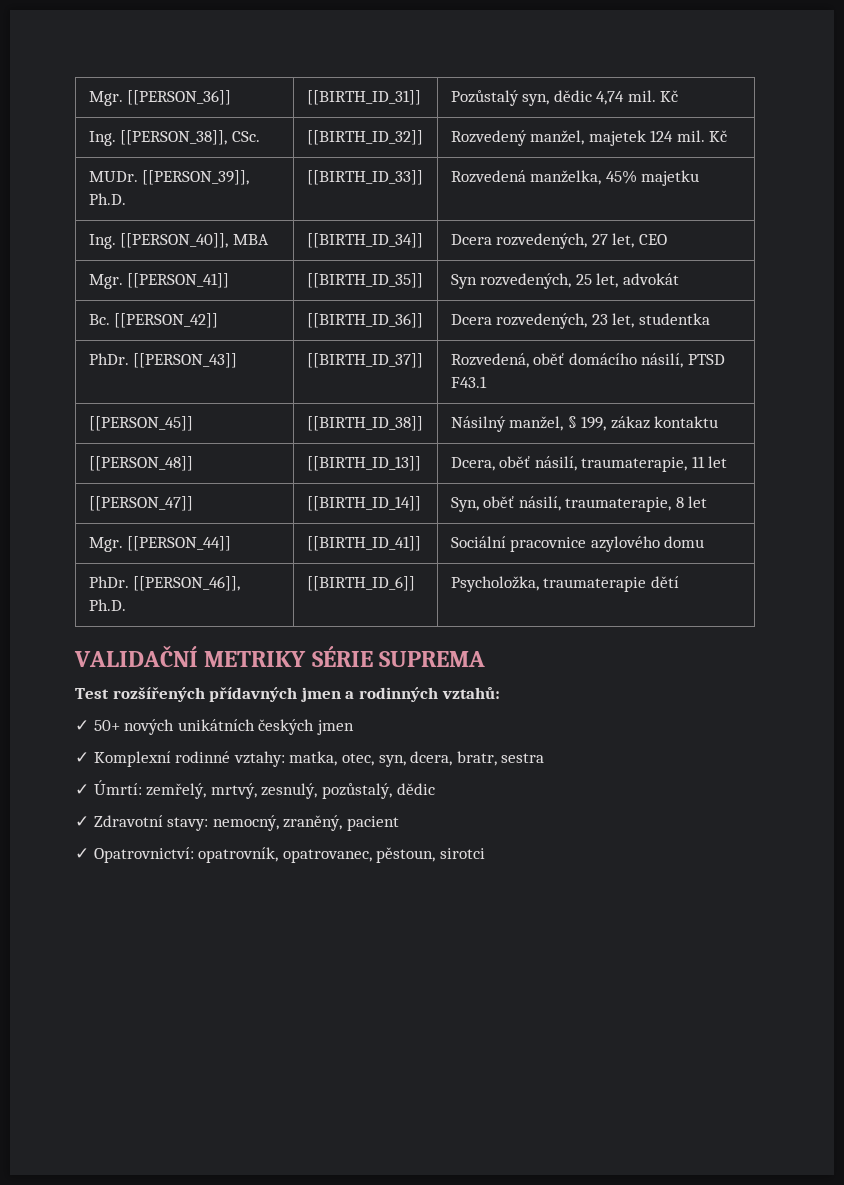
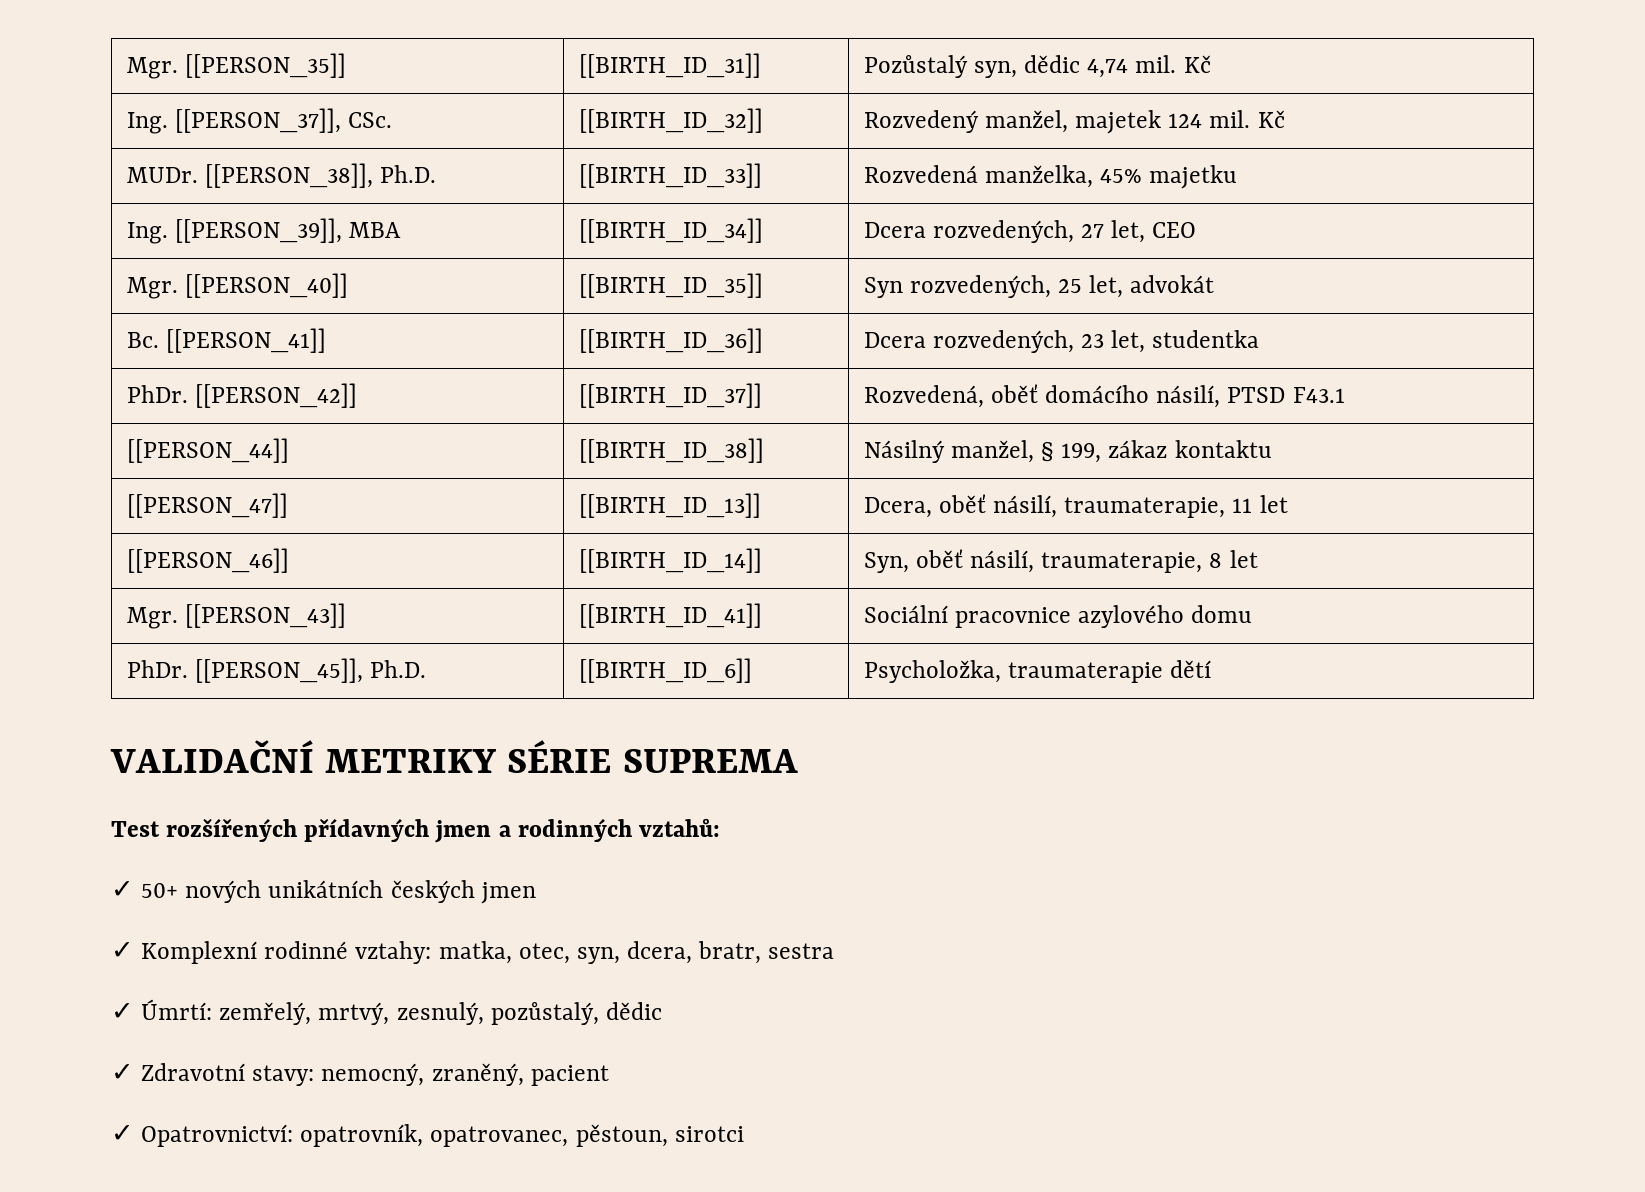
- Mgr. [[PERSON_36]] | [[BIRTH_ID_31]] | Pozůstalý syn, dědic 4,74 mil. Kč
+ Mgr. [[PERSON_35]] | [[BIRTH_ID_31]] | Pozůstalý syn, dědic 4,74 mil. Kč
- Ing. [[PERSON_38]], CSc. | [[BIRTH_ID_32]] | Rozvedený manžel, majetek 124 mil. Kč
+ Ing. [[PERSON_37]], CSc. | [[BIRTH_ID_32]] | Rozvedený manžel, majetek 124 mil. Kč
- MUDr. [[PERSON_39]], Ph.D. | [[BIRTH_ID_33]] | Rozvedená manželka, 45% majetku
+ MUDr. [[PERSON_38]], Ph.D. | [[BIRTH_ID_33]] | Rozvedená manželka, 45% majetku
- Ing. [[PERSON_40]], MBA | [[BIRTH_ID_34]] | Dcera rozvedených, 27 let, CEO
+ Ing. [[PERSON_39]], MBA | [[BIRTH_ID_34]] | Dcera rozvedených, 27 let, CEO
- Mgr. [[PERSON_41]] | [[BIRTH_ID_35]] | Syn rozvedených, 25 let, advokát
+ Mgr. [[PERSON_40]] | [[BIRTH_ID_35]] | Syn rozvedených, 25 let, advokát
- Bc. [[PERSON_42]] | [[BIRTH_ID_36]] | Dcera rozvedených, 23 let, studentka
+ Bc. [[PERSON_41]] | [[BIRTH_ID_36]] | Dcera rozvedených, 23 let, studentka
- PhDr. [[PERSON_43]] | [[BIRTH_ID_37]] | Rozvedená, oběť domácího násilí, PTSD F43.1
+ PhDr. [[PERSON_42]] | [[BIRTH_ID_37]] | Rozvedená, oběť domácího násilí, PTSD F43.1
- [[PERSON_45]] | [[BIRTH_ID_38]] | Násilný manžel, § 199, zákaz kontaktu
+ [[PERSON_44]] | [[BIRTH_ID_38]] | Násilný manžel, § 199, zákaz kontaktu
- [[PERSON_48]] | [[BIRTH_ID_13]] | Dcera, oběť násilí, traumaterapie, 11 let
+ [[PERSON_47]] | [[BIRTH_ID_13]] | Dcera, oběť násilí, traumaterapie, 11 let
- [[PERSON_47]] | [[BIRTH_ID_14]] | Syn, oběť násilí, traumaterapie, 8 let
+ [[PERSON_46]] | [[BIRTH_ID_14]] | Syn, oběť násilí, traumaterapie, 8 let
- Mgr. [[PERSON_44]] | [[BIRTH_ID_41]] | Sociální pracovnice azylového domu
+ Mgr. [[PERSON_43]] | [[BIRTH_ID_41]] | Sociální pracovnice azylového domu
- PhDr. [[PERSON_46]], Ph.D. | [[BIRTH_ID_6]] | Psycholožka, traumaterapie dětí
+ PhDr. [[PERSON_45]], Ph.D. | [[BIRTH_ID_6]] | Psycholožka, traumaterapie dětí

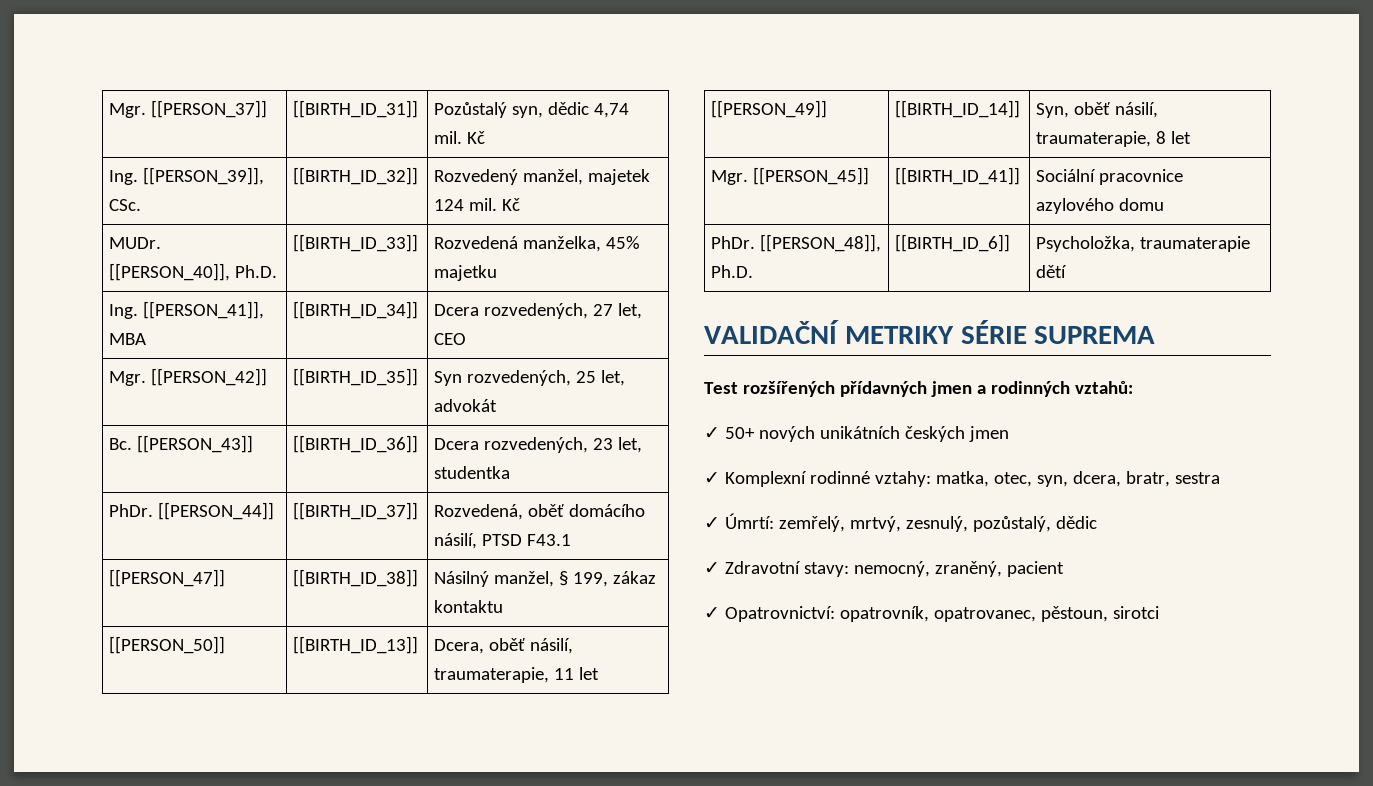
- Mgr. [[PERSON_35]] | [[BIRTH_ID_31]] | Pozůstalý syn, dědic 4,74 mil. Kč
+ Mgr. [[PERSON_37]] | [[BIRTH_ID_31]] | Pozůstalý syn, dědic 4,74 mil. Kč
- Ing. [[PERSON_37]], CSc. | [[BIRTH_ID_32]] | Rozvedený manžel, majetek 124 mil. Kč
+ Ing. [[PERSON_39]], CSc. | [[BIRTH_ID_32]] | Rozvedený manžel, majetek 124 mil. Kč
- MUDr. [[PERSON_38]], Ph.D. | [[BIRTH_ID_33]] | Rozvedená manželka, 45% majetku
+ MUDr. [[PERSON_40]], Ph.D. | [[BIRTH_ID_33]] | Rozvedená manželka, 45% majetku
- Ing. [[PERSON_39]], MBA | [[BIRTH_ID_34]] | Dcera rozvedených, 27 let, CEO
+ Ing. [[PERSON_41]], MBA | [[BIRTH_ID_34]] | Dcera rozvedených, 27 let, CEO
- Mgr. [[PERSON_40]] | [[BIRTH_ID_35]] | Syn rozvedených, 25 let, advokát
+ Mgr. [[PERSON_42]] | [[BIRTH_ID_35]] | Syn rozvedených, 25 let, advokát
- Bc. [[PERSON_41]] | [[BIRTH_ID_36]] | Dcera rozvedených, 23 let, studentka
+ Bc. [[PERSON_43]] | [[BIRTH_ID_36]] | Dcera rozvedených, 23 let, studentka
- PhDr. [[PERSON_42]] | [[BIRTH_ID_37]] | Rozvedená, oběť domácího násilí, PTSD F43.1
+ PhDr. [[PERSON_44]] | [[BIRTH_ID_37]] | Rozvedená, oběť domácího násilí, PTSD F43.1
- [[PERSON_44]] | [[BIRTH_ID_38]] | Násilný manžel, § 199, zákaz kontaktu
+ [[PERSON_47]] | [[BIRTH_ID_38]] | Násilný manžel, § 199, zákaz kontaktu
- [[PERSON_47]] | [[BIRTH_ID_13]] | Dcera, oběť násilí, traumaterapie, 11 let
+ [[PERSON_50]] | [[BIRTH_ID_13]] | Dcera, oběť násilí, traumaterapie, 11 let
- [[PERSON_46]] | [[BIRTH_ID_14]] | Syn, oběť násilí, traumaterapie, 8 let
+ [[PERSON_49]] | [[BIRTH_ID_14]] | Syn, oběť násilí, traumaterapie, 8 let
- Mgr. [[PERSON_43]] | [[BIRTH_ID_41]] | Sociální pracovnice azylového domu
+ Mgr. [[PERSON_45]] | [[BIRTH_ID_41]] | Sociální pracovnice azylového domu
- PhDr. [[PERSON_45]], Ph.D. | [[BIRTH_ID_6]] | Psycholožka, traumaterapie dětí
+ PhDr. [[PERSON_48]], Ph.D. | [[BIRTH_ID_6]] | Psycholožka, traumaterapie dětí

